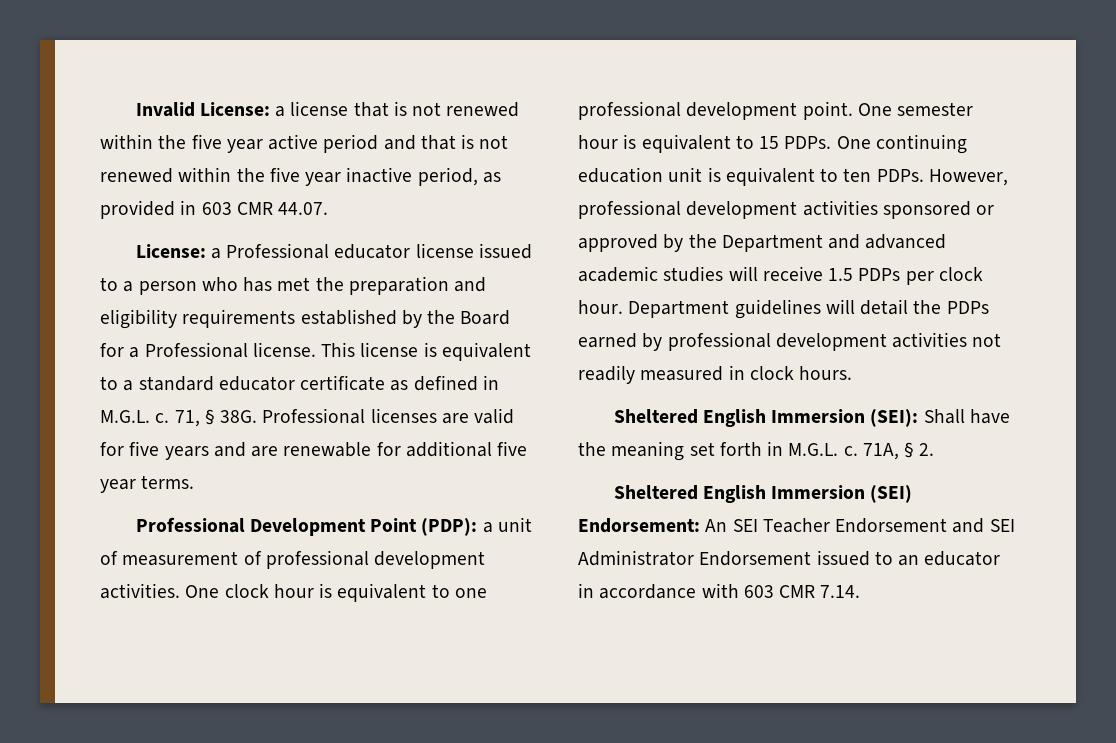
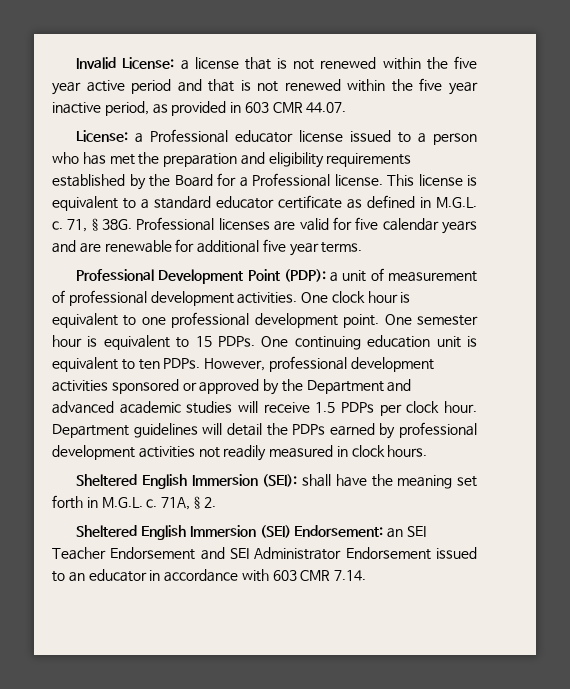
- Professional licenses are valid for five years and are renewable for additional five year terms.
+ Professional licenses are valid for five calendar years and are renewable for additional five year terms.
- Sheltered English Immersion (SEI): Shall have the meaning set forth in M.G.L. c.
+ Sheltered English Immersion (SEI): shall have the meaning set forth in M.G.L. c.
- Sheltered English Immersion (SEI) Endorsement: An SEI Teacher Endorsement and SEI Administrator Endorsement issued to an educator in accordance with 603 CMR 7.14.
+ Sheltered English Immersion (SEI) Endorsement: an SEI Teacher Endorsement and SEI Administrator Endorsement issued to an educator in accordance with 603 CMR 7.14.

